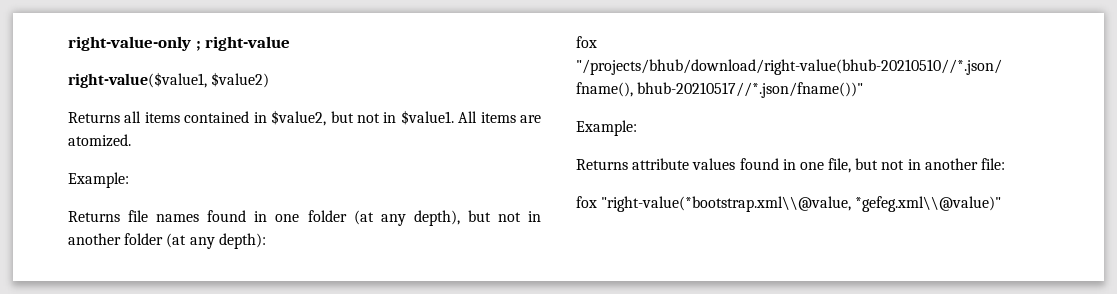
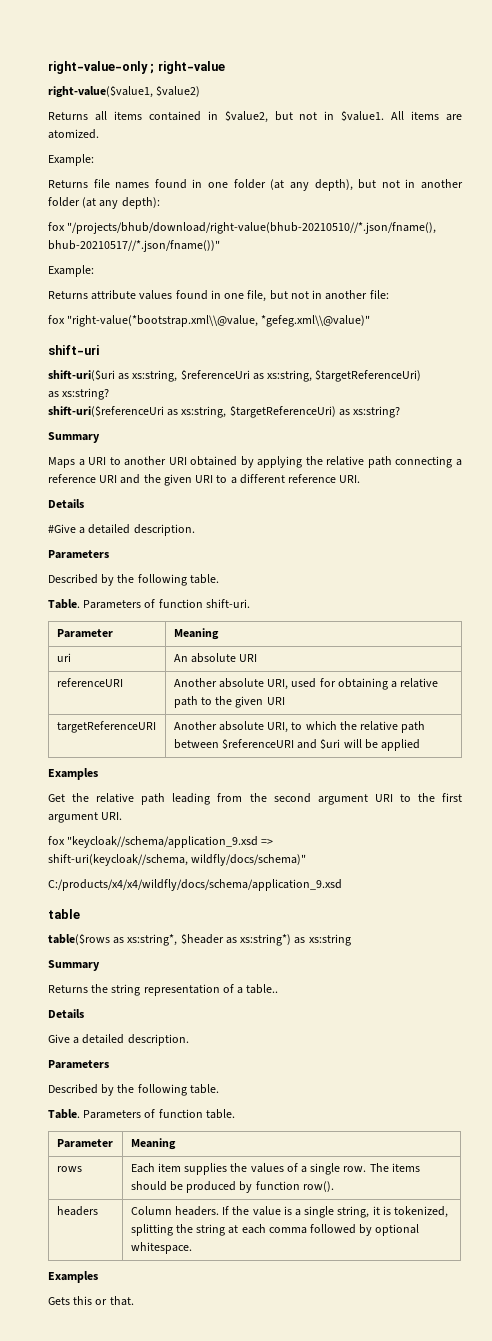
+ shift-uri
+ shift-uri($uri as xs:string, $referenceUri as xs:string, $targetReferenceUri)
+ as xs:string?
+ shift-uri($referenceUri as xs:string, $targetReferenceUri) as xs:string?
+ Summary
+ Maps a URI to another URI obtained by applying the relative path connecting a reference URI and the given URI to a different reference URI.
+ Details
+ #Give a detailed description.
+ Parameters
+ Described by the following table.
+ Table. Parameters of function shift-uri.
+ Parameter | Meaning
+ uri | An absolute URI
+ referenceURI | Another absolute URI, used for obtaining a relative path to the given URI
+ targetReferenceURI | Another absolute URI, to which the relative path between $referenceURI and $uri will be applied
+ Examples
+ Get the relative path leading from the second argument URI to the first argument URI.
+ fox "keycloak//schema/application_9.xsd =>
+ shift-uri(keycloak//schema, wildfly/docs/schema)"
+ C:/products/x4/x4/wildfly/docs/schema/application_9.xsd
+ table
+ table($rows as xs:string*, $header as xs:string*) as xs:string
+ Summary
+ Returns the string representation of a table..
+ Details
+ Give a detailed description.
+ Parameters
+ Described by the following table.
+ Table. Parameters of function table.
+ Parameter | Meaning
+ rows | Each item supplies the values of a single row. The items should be produced by function row().
+ headers | Column headers. If the value is a single string, it is tokenized, splitting the string at each comma followed by optional whitespace.
+ Examples
+ Gets this or that.

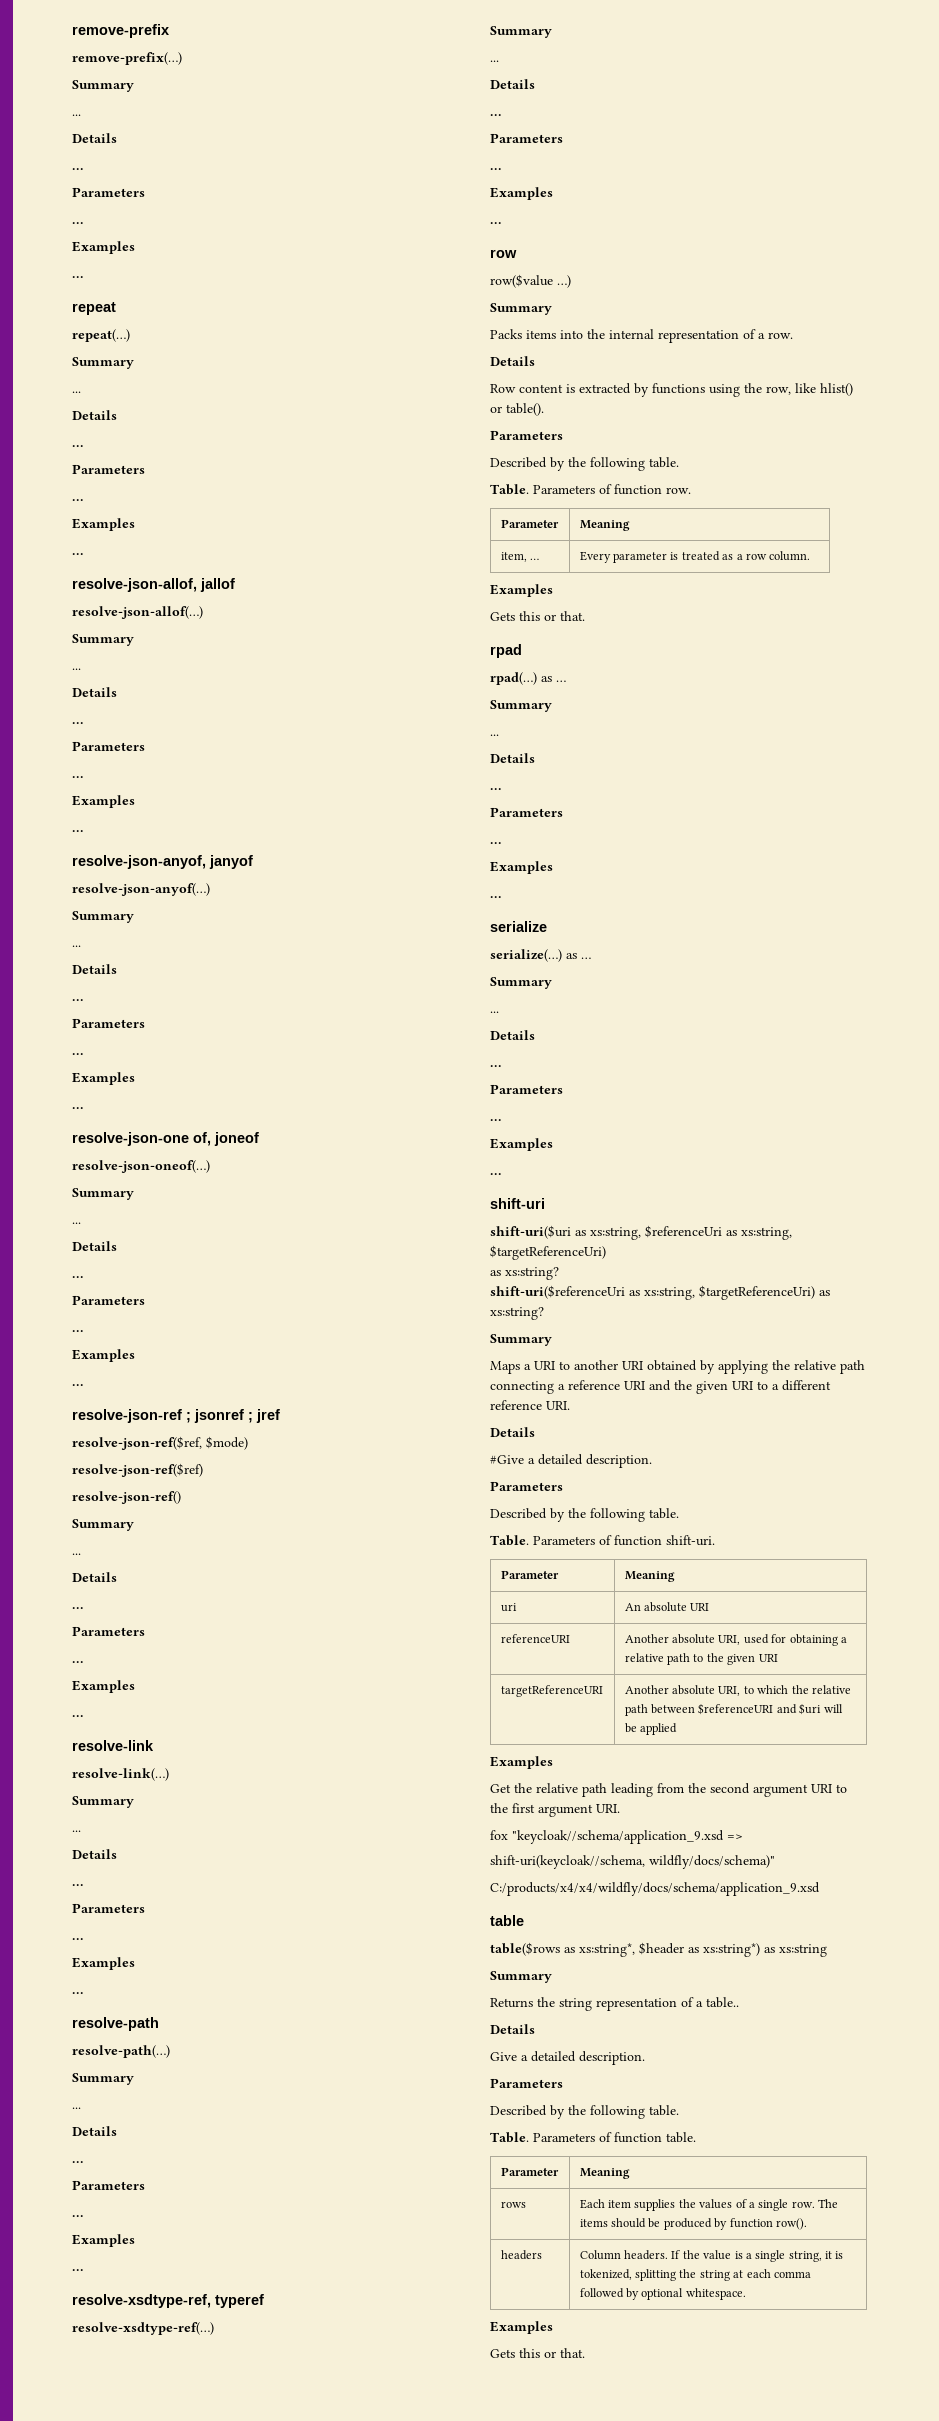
- right-value-only ; right-value
- right-value($value1, $value2)
- Returns all items contained in $value2, but not in $value1. All items are atomized.
- Example:
- Returns file names found in one folder (at any depth), but not in another folder (at any depth):
- fox "/projects/bhub/download/right-value(bhub-20210510//*.json/fname(), bhub-20210517//*.json/fname())"
- Example:
- Returns attribute values found in one file, but not in another file:
- fox "right-value(*bootstrap.xml\\@value, *gefeg.xml\\@value)"
+ remove-prefix
+ remove-prefix(…)
+ Summary
+ ...
+ Details
+ …
+ Parameters
+ …
+ Examples
+ …
+ repeat
+ repeat(…)
+ Summary
+ ...
+ Details
+ …
+ Parameters
+ …
+ Examples
+ …
+ resolve-json-allof, jallof
+ resolve-json-allof(…)
+ Summary
+ ...
+ Details
+ …
+ Parameters
+ …
+ Examples
+ …
+ resolve-json-anyof, janyof
+ resolve-json-anyof(…)
+ Summary
+ ...
+ Details
+ …
+ Parameters
+ …
+ Examples
+ …
+ resolve-json-one of, joneof
+ resolve-json-oneof(…)
+ Summary
+ ...
+ Details
+ …
+ Parameters
+ …
+ Examples
+ …
+ resolve-json-ref ; jsonref ; jref
+ resolve-json-ref($ref, $mode)
+ resolve-json-ref($ref)
+ resolve-json-ref()
+ Summary
+ ...
+ Details
+ …
+ Parameters
+ …
+ Examples
+ …
+ resolve-link
+ resolve-link(…)
+ Summary
+ ...
+ Details
+ …
+ Parameters
+ …
+ Examples
+ …
+ resolve-path
+ resolve-path(…)
+ Summary
+ ...
+ Details
+ …
+ Parameters
+ …
+ Examples
+ …
+ resolve-xsdtype-ref, typeref
+ resolve-xsdtype-ref(…)
+ Summary
+ ...
+ Details
+ …
+ Parameters
+ …
+ Examples
+ …
+ row
+ row($value …)
+ Summary
+ Packs items into the internal representation of a row.
+ Details
+ Row content is extracted by functions using the row, like hlist() or table().
+ Parameters
+ Described by the following table.
+ Table. Parameters of function row.
+ Parameter | Meaning
+ item, … | Every parameter is treated as a row column.
+ Examples
+ Gets this or that.
+ rpad
+ rpad(…) as …
+ Summary
+ ...
+ Details
+ …
+ Parameters
+ …
+ Examples
+ …
+ serialize
+ serialize(…) as …
+ Summary
+ ...
+ Details
+ …
+ Parameters
+ …
+ Examples
+ …

